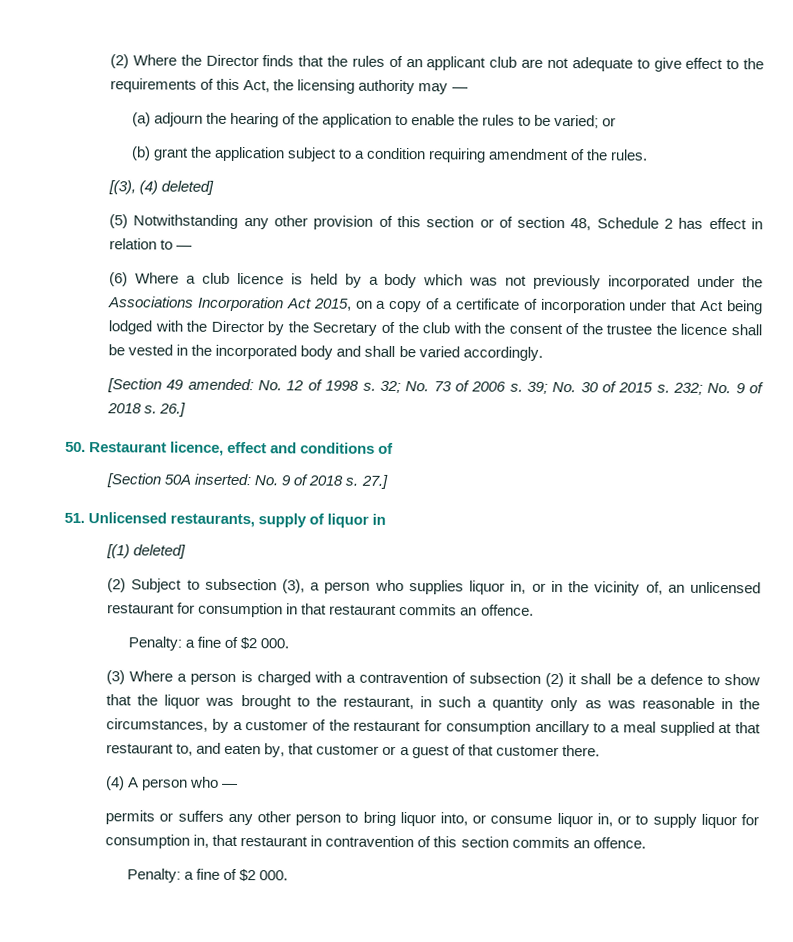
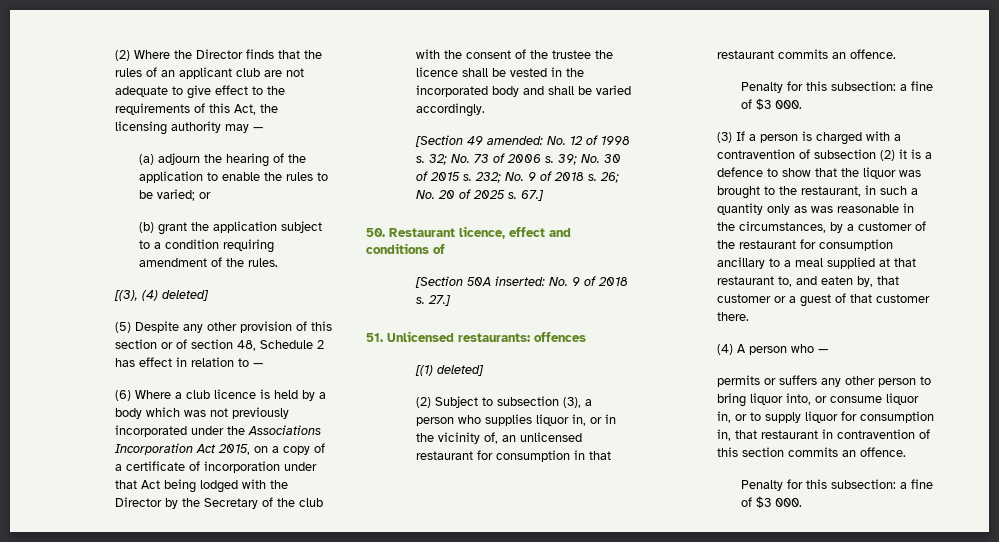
- (5) Notwithstanding any other provision of this section or of section 48, Schedule 2 has effect in relation to —
+ (5) Despite any other provision of this section or of section 48, Schedule 2 has effect in relation to —
- 26.]
+ 26; No. 20 of 2025 s. 67.]
- 51. Unlicensed restaurants, supply of liquor in
+ 51. Unlicensed restaurants: offences
  (2) Subject to subsection (3), a person who supplies liquor in, or in the vicinity of, an unlicensed restaurant for consumption in that restaurant commits an offence.
- Penalty: a fine of $2 000.
+ Penalty for this subsection: a fine of $3 000.
- (3) Where a person is charged with a contravention of subsection (2) it shall be a defence to show that the liquor was brought to the restaurant, in such a quantity only as was reasonable in the circumstances, by a customer of the restaurant for consumption ancillary to a meal supplied at that restaurant to, and eaten by, that customer or a guest of that customer there.
+ (3) If a person is charged with a contravention of subsection (2) it is a defence to show that the liquor was brought to the restaurant, in such a quantity only as was reasonable in the circumstances, by a customer of the restaurant for consumption ancillary to a meal supplied at that restaurant to, and eaten by, that customer or a guest of that customer there.
  permits or suffers any other person to bring liquor into, or consume liquor in, or to supply liquor for consumption in, that restaurant in contravention of this section commits an offence.
- Penalty: a fine of $2 000.
+ Penalty for this subsection: a fine of $3 000.

